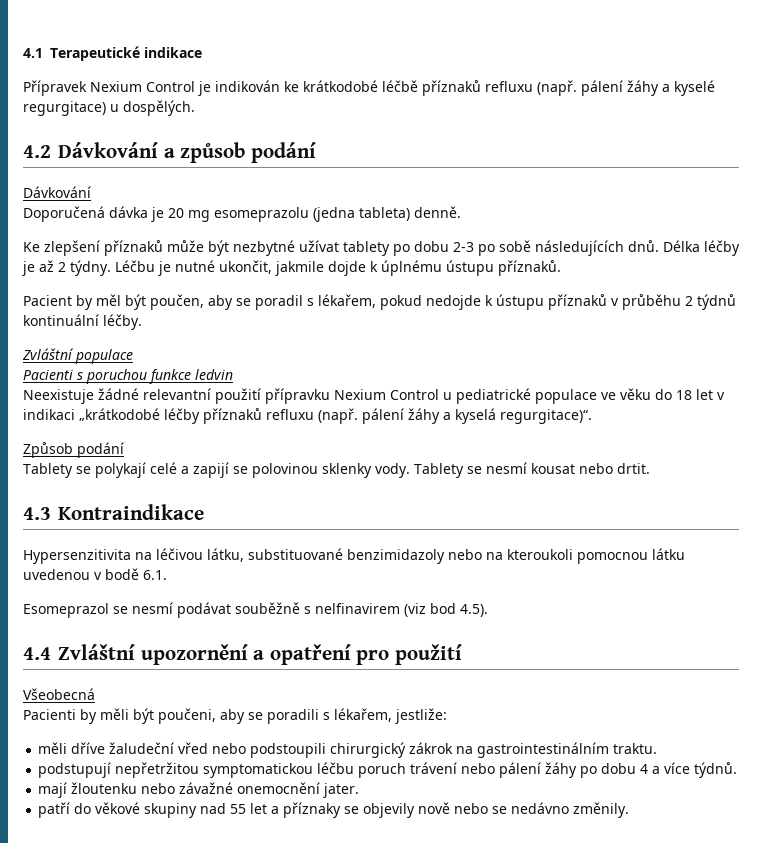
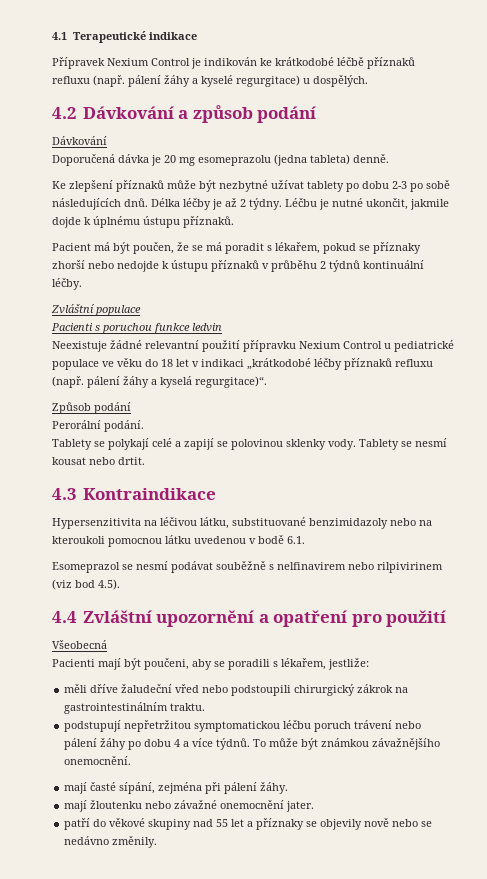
- Pacient by měl být poučen, aby se poradil s lékařem, pokud nedojde k ústupu příznaků v průběhu 2 týdnů kontinuální léčby.
+ Pacient má být poučen, že se má poradit s lékařem, pokud se příznaky zhorší nebo nedojde k ústupu příznaků v průběhu 2 týdnů kontinuální léčby.
+ Perorální podání.
- Esomeprazol se nesmí podávat souběžně s nelfinavirem (viz bod 4.5).
+ Esomeprazol se nesmí podávat souběžně s nelfinavirem nebo rilpivirinem (viz bod 4.5).
- Pacienti by měli být poučeni, aby se poradili s lékařem, jestliže:
+ Pacienti mají být poučeni, aby se poradili s lékařem, jestliže:
+ To může být známkou závažnějšího onemocnění.
+ mají časté sípání, zejména při pálení žáhy.

